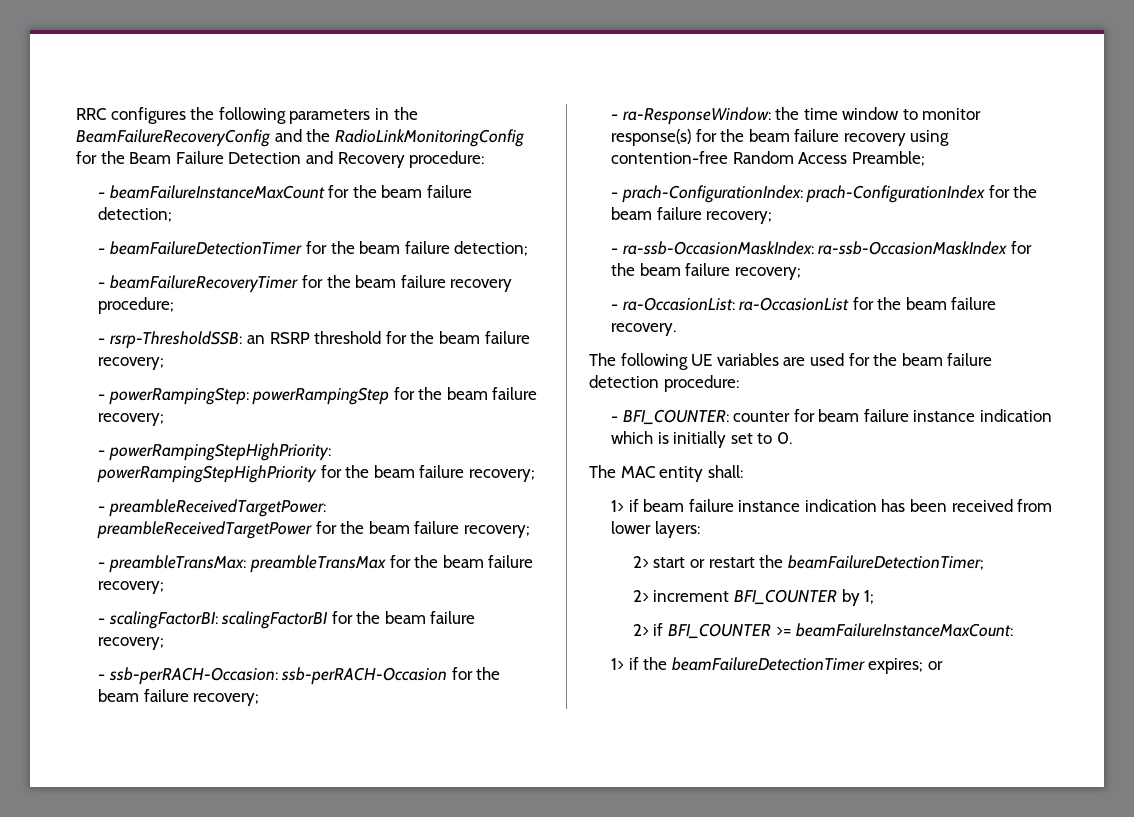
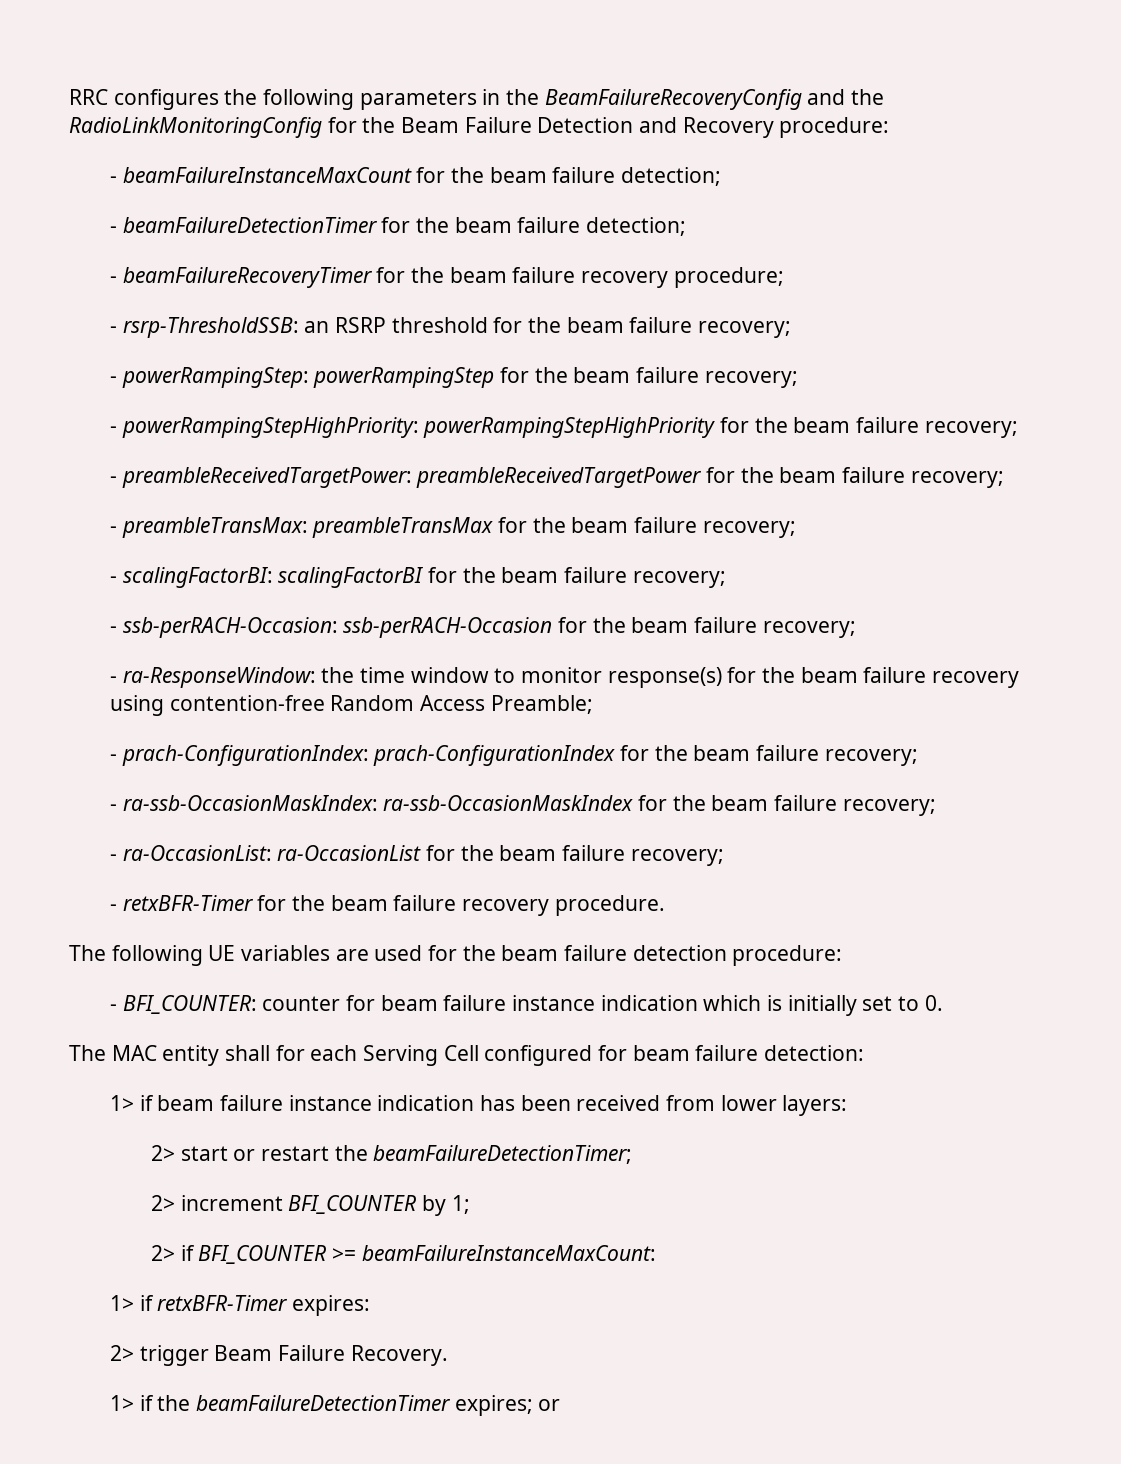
- - ra-OccasionList: ra-OccasionList for the beam failure recovery.
+ - ra-OccasionList: ra-OccasionList for the beam failure recovery;
+ - retxBFR-Timer for the beam failure recovery procedure.
- The MAC entity shall:
+ The MAC entity shall for each Serving Cell configured for beam failure detection:
+ 1> if retxBFR-Timer expires:
+ 2> trigger Beam Failure Recovery.

